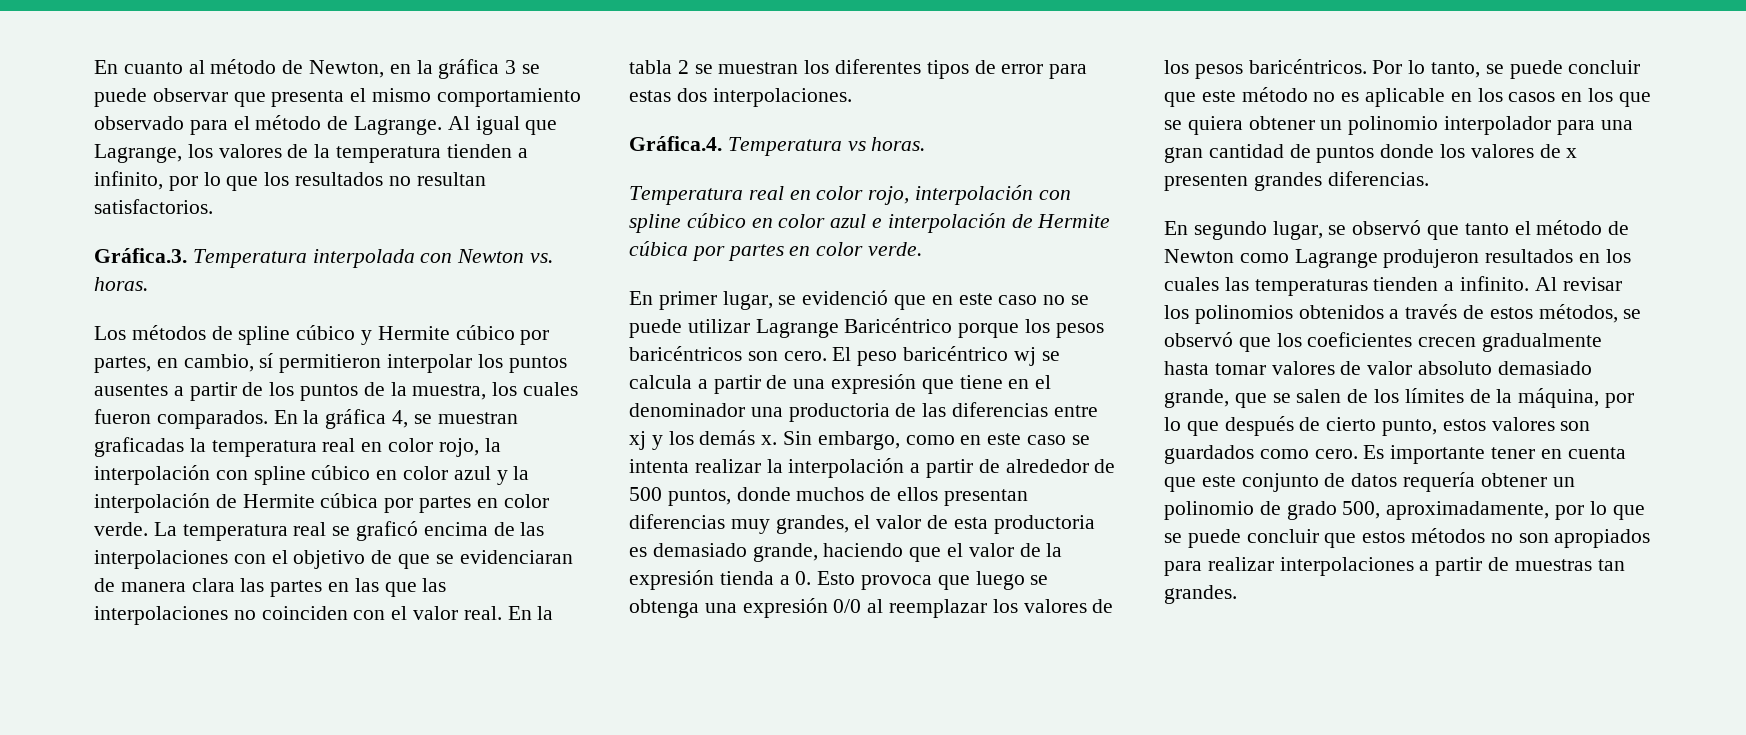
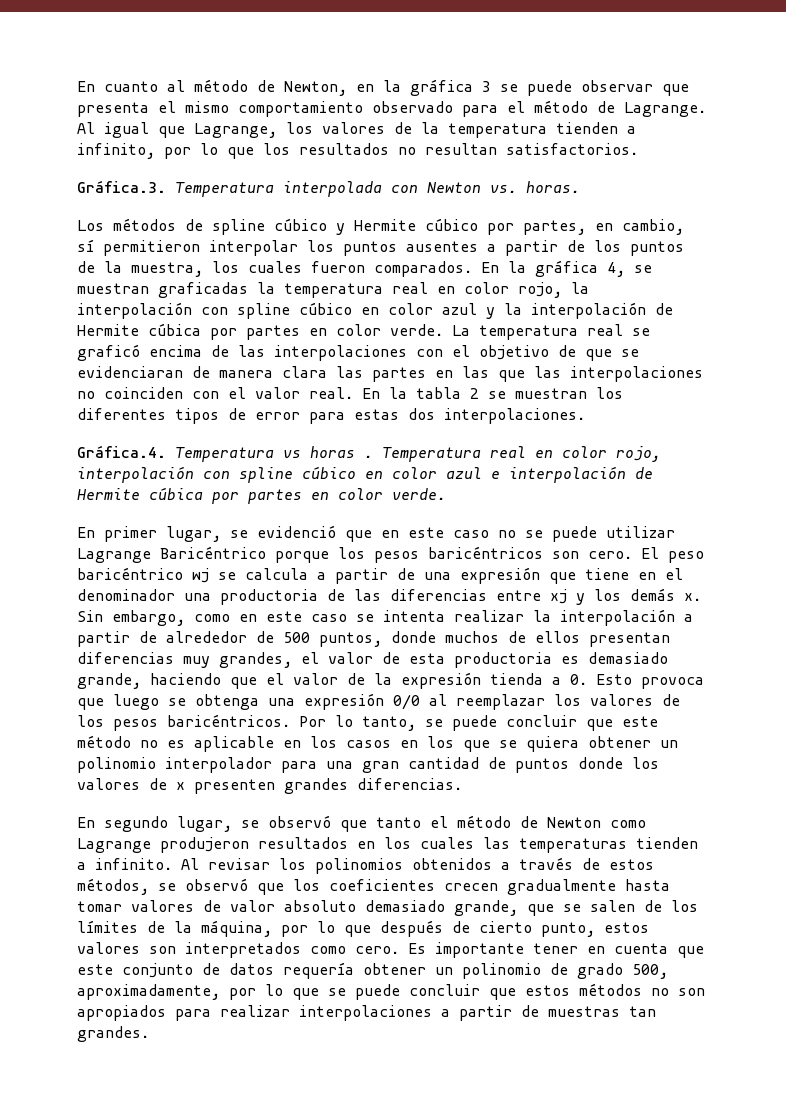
- Gráfica.4. Temperatura vs horas.
- Temperatura real en color rojo, interpolación con spline cúbico en color azul e interpolación de Hermite cúbica por partes en color verde.
+ Gráfica.4. Temperatura vs horas . Temperatura real en color rojo, interpolación con spline cúbico en color azul e interpolación de Hermite cúbica por partes en color verde.
- Al revisar los polinomios obtenidos a través de estos métodos, se observó que los coeficientes crecen gradualmente hasta tomar valores de valor absoluto demasiado grande, que se salen de los límites de la máquina, por lo que después de cierto punto, estos valores son guardados como cero.
+ Al revisar los polinomios obtenidos a través de estos métodos, se observó que los coeficientes crecen gradualmente hasta tomar valores de valor absoluto demasiado grande, que se salen de los límites de la máquina, por lo que después de cierto punto, estos valores son interpretados como cero.

